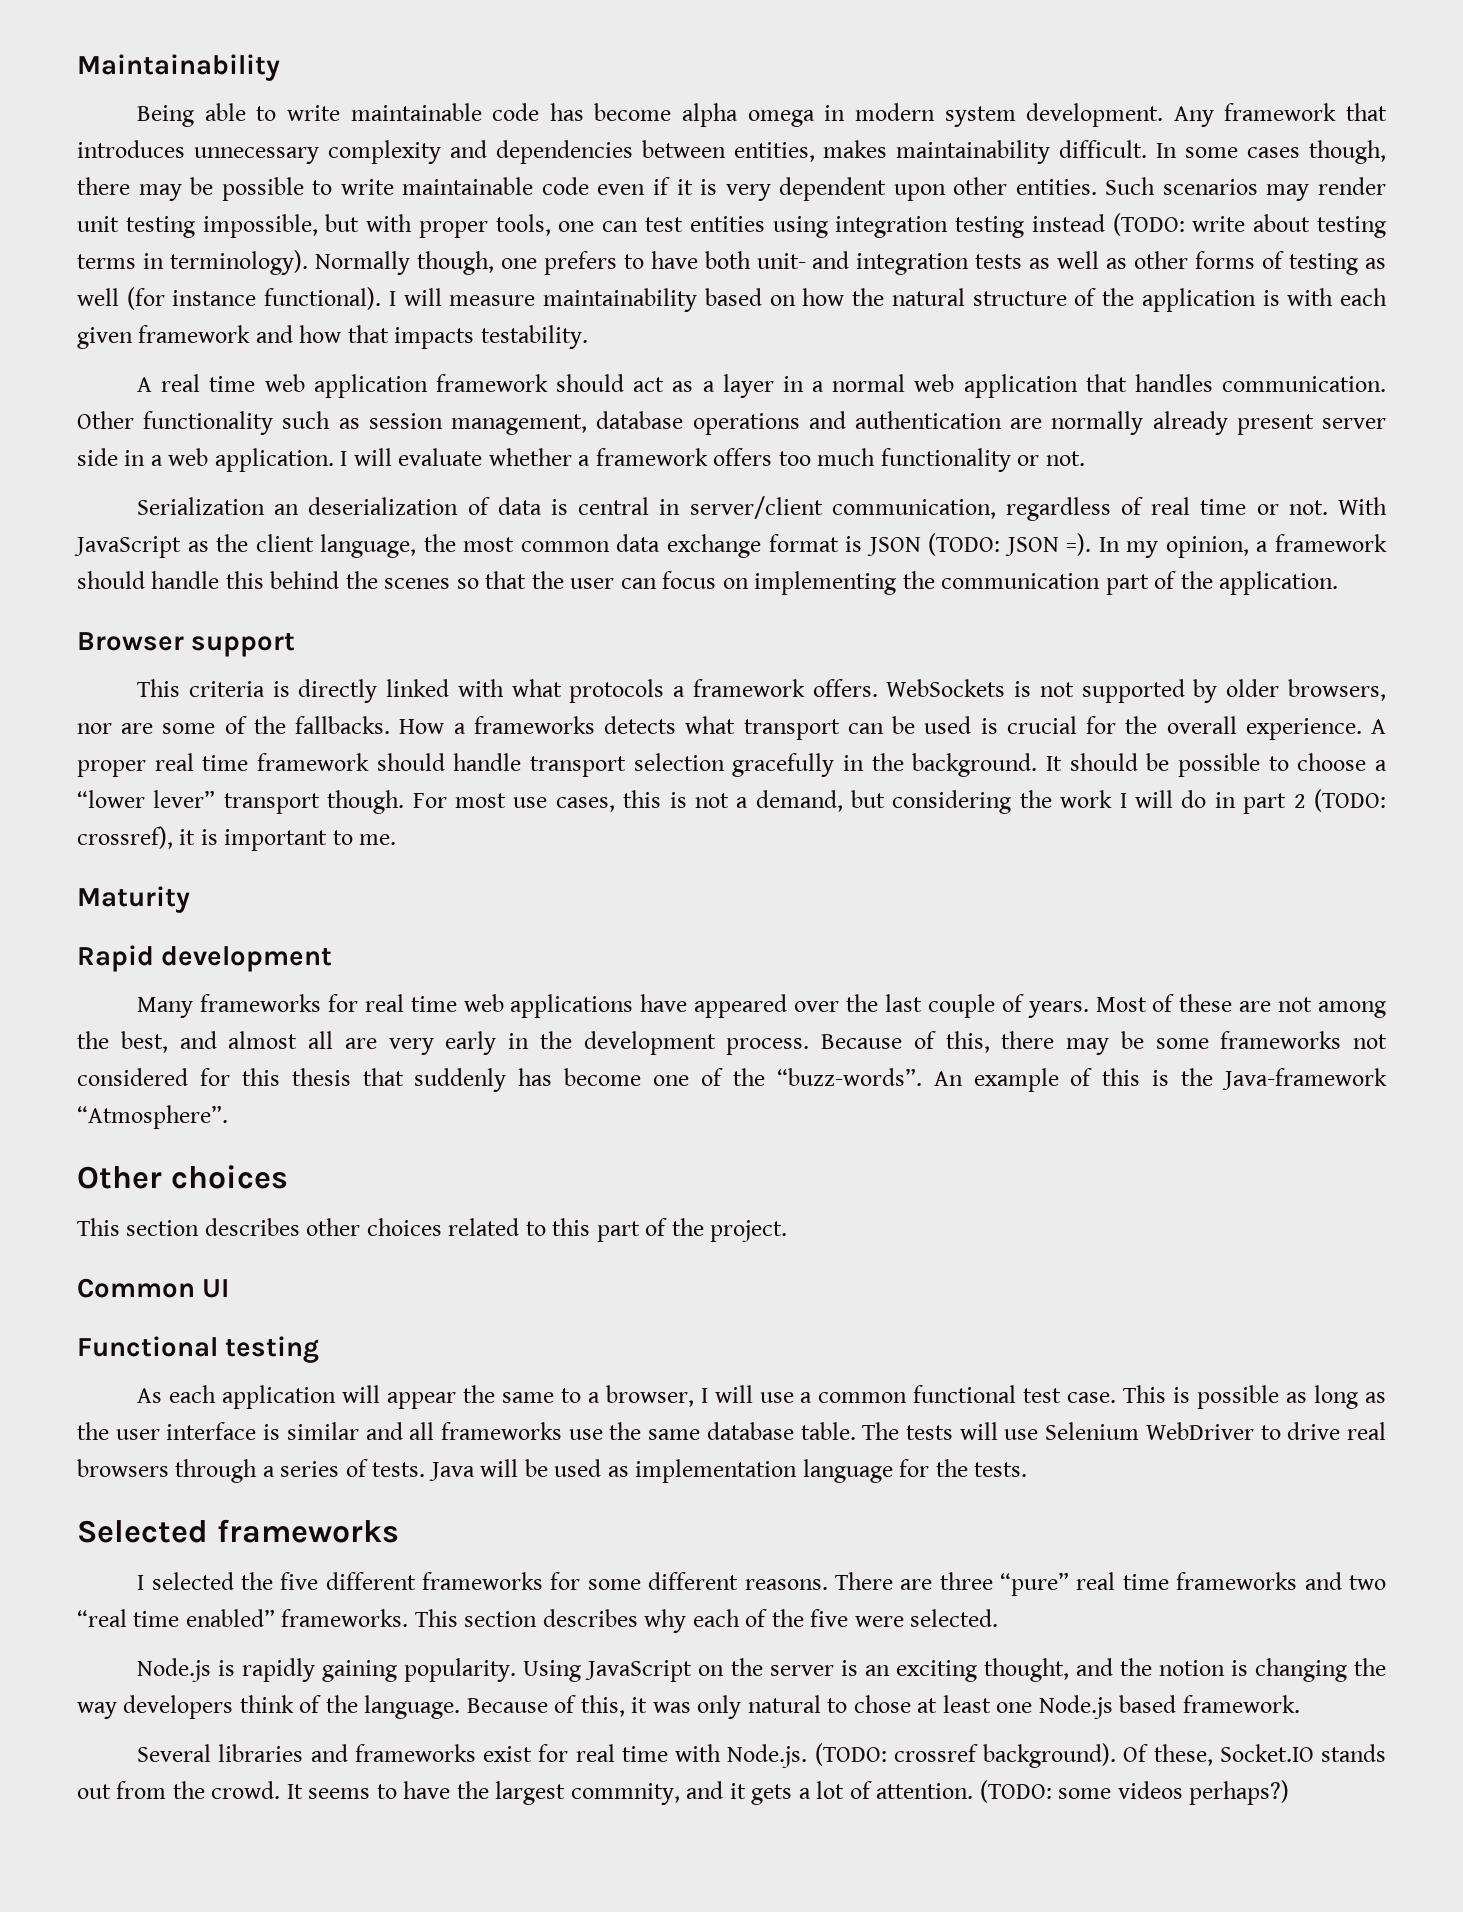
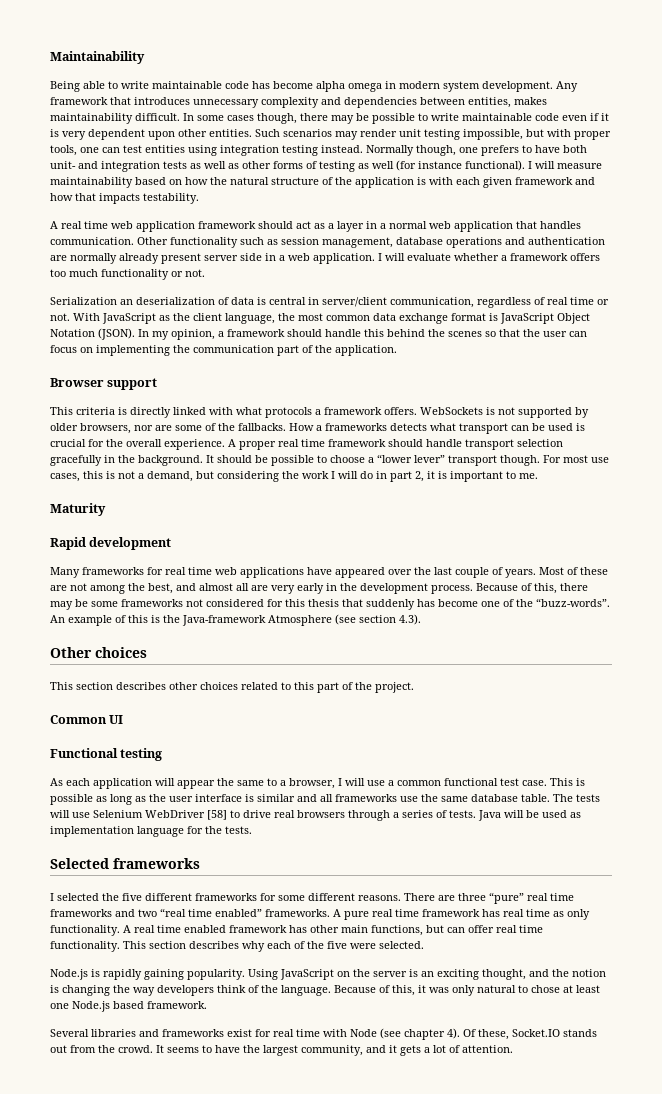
- Such scenarios may render unit testing impossible, but with proper tools, one can test entities using integration testing instead (TODO: write about testing terms in terminology).
+ Such scenarios may render unit testing impossible, but with proper tools, one can test entities using integration testing instead.
- With JavaScript as the client language, the most common data exchange format is JSON (TODO: JSON =).
+ With JavaScript as the client language, the most common data exchange format is JavaScript Object Notation (JSON).
- For most use cases, this is not a demand, but considering the work I will do in part 2 (TODO: crossref), it is important to me.
+ For most use cases, this is not a demand, but considering the work I will do in part 2, it is important to me.
- An example of this is the Java-framework “Atmosphere”.
+ An example of this is the Java-framework Atmosphere (see section 4.3).
- The tests will use Selenium WebDriver to drive real browsers through a series of tests.
+ The tests will use Selenium WebDriver [58] to drive real browsers through a series of tests.
+ A pure real time framework has real time as only functionality. A real time enabled framework has other main functions, but can offer real time functionality.
- Several libraries and frameworks exist for real time with Node.js. (TODO: crossref background).
+ Several libraries and frameworks exist for real time with Node (see chapter 4).
- It seems to have the largest commnity, and it gets a lot of attention. (TODO: some videos perhaps?)
+ It seems to have the largest community, and it gets a lot of attention.

